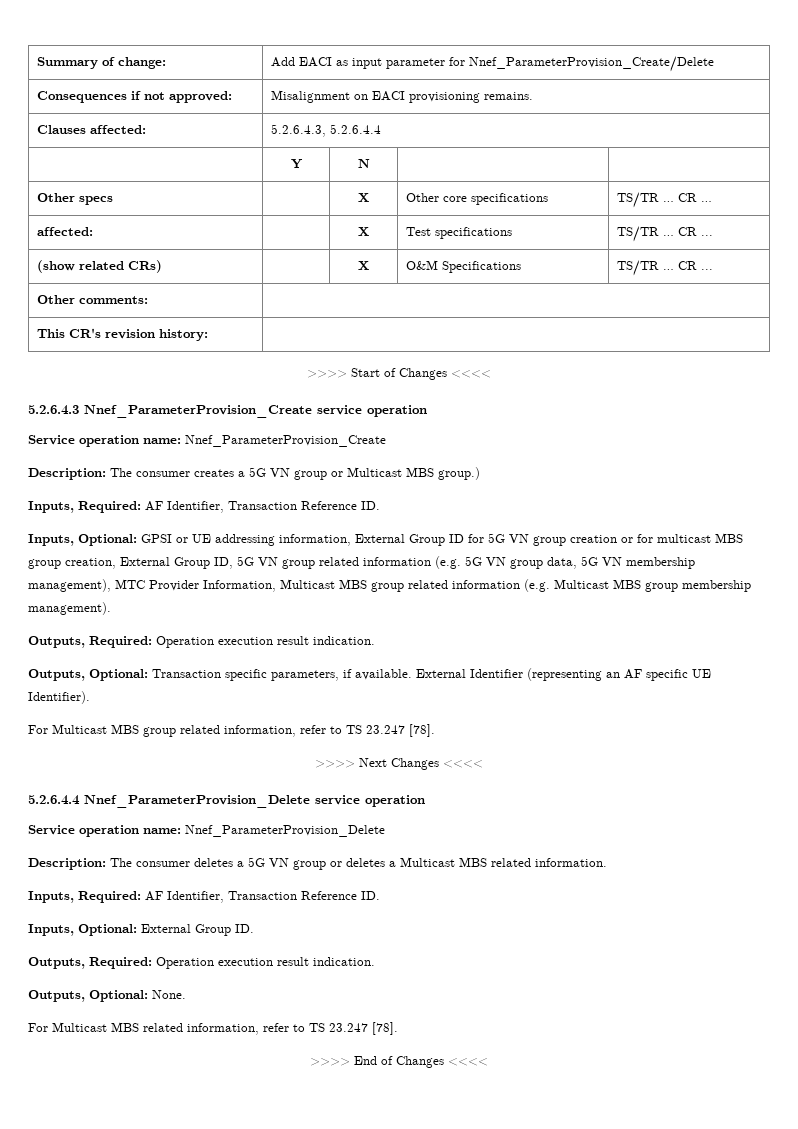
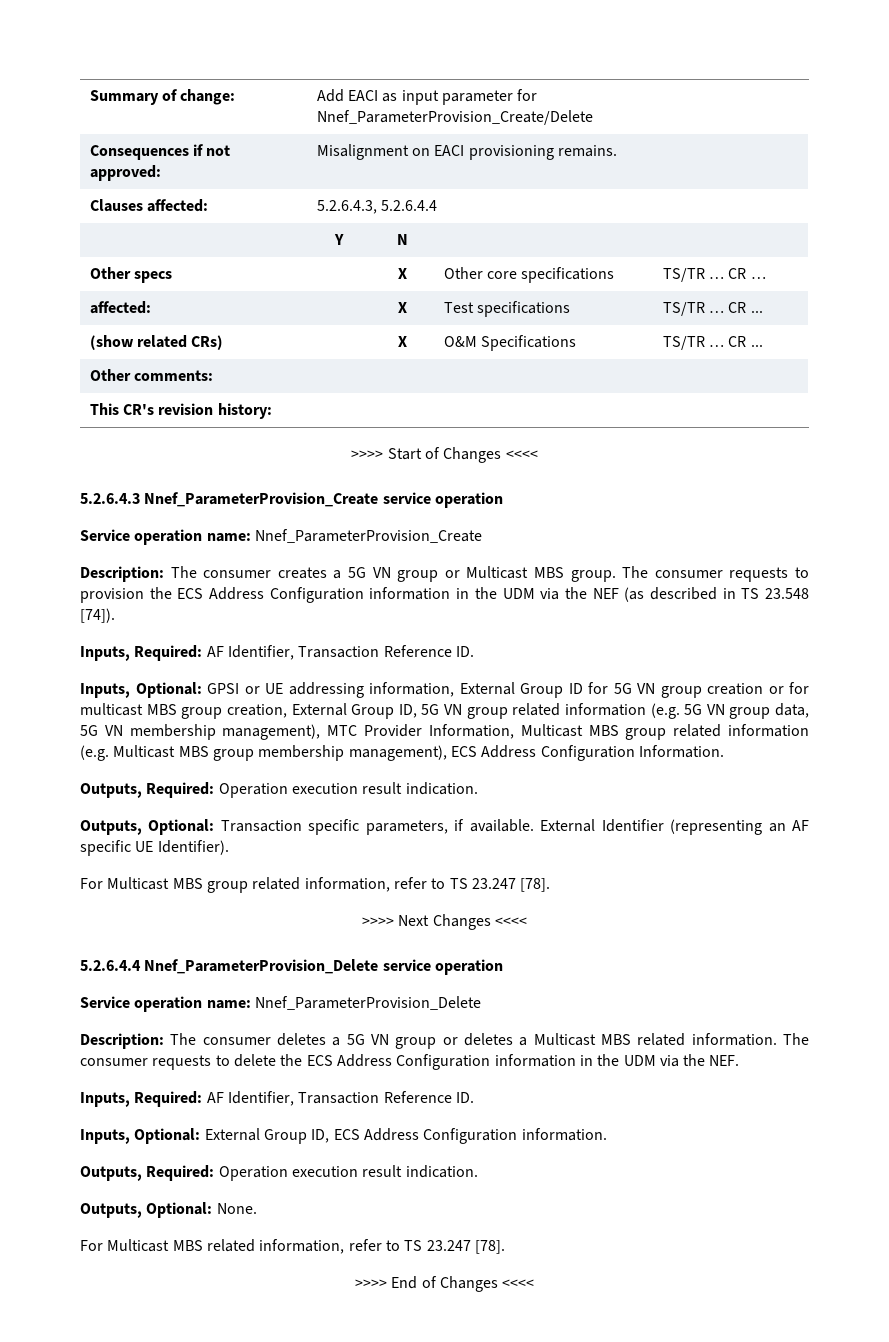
- Description: The consumer creates a 5G VN group or Multicast MBS group.)
+ Description: The consumer creates a 5G VN group or Multicast MBS group. The consumer requests to provision the ECS Address Configuration information in the UDM via the NEF (as described in TS 23.548 [74]).
- Inputs, Optional: GPSI or UE addressing information, External Group ID for 5G VN group creation or for multicast MBS group creation, External Group ID, 5G VN group related information (e.g. 5G VN group data, 5G VN membership management), MTC Provider Information, Multicast MBS group related information (e.g. Multicast MBS group membership management).
+ Inputs, Optional: GPSI or UE addressing information, External Group ID for 5G VN group creation or for multicast MBS group creation, External Group ID, 5G VN group related information (e.g. 5G VN group data, 5G VN membership management), MTC Provider Information, Multicast MBS group related information (e.g. Multicast MBS group membership management), ECS Address Configuration Information.
+ The consumer requests to delete the ECS Address Configuration information in the UDM via the NEF.
- Inputs, Optional: External Group ID.
+ Inputs, Optional: External Group ID, ECS Address Configuration information.

